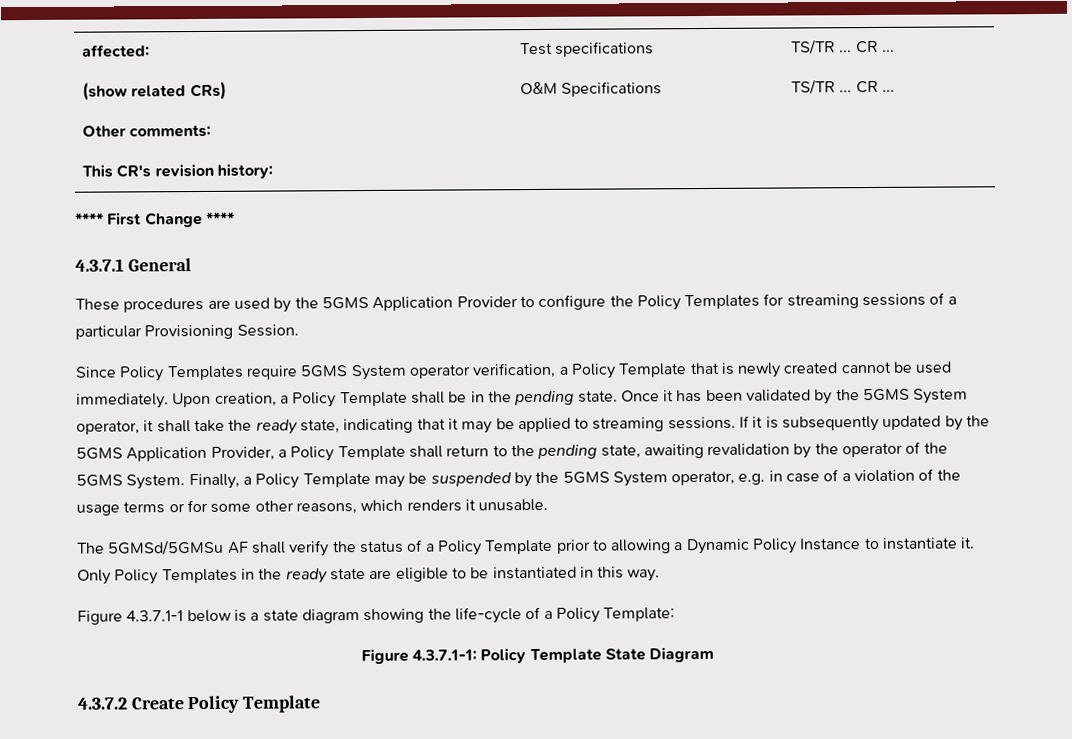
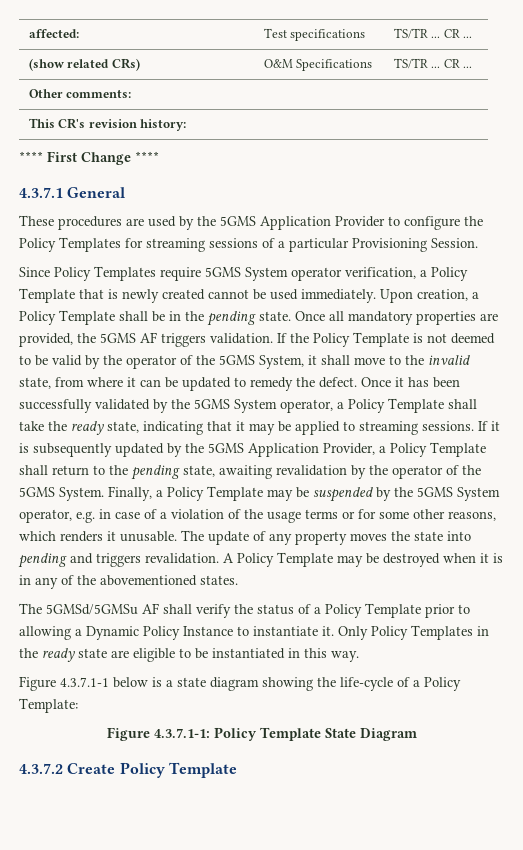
- Once it has been validated by the 5GMS System operator, it shall take the ready state, indicating that it may be applied to streaming sessions.
+ Once all mandatory properties are provided, the 5GMS AF triggers validation. If the Policy Template is not deemed to be valid by the operator of the 5GMS System, it shall move to the invalid state, from where it can be updated to remedy the defect. Once it has been successfully validated by the 5GMS System operator, a Policy Template shall take the ready state, indicating that it may be applied to streaming sessions.
+ The update of any property moves the state into pending and triggers revalidation. A Policy Template may be destroyed when it is in any of the abovementioned states.

